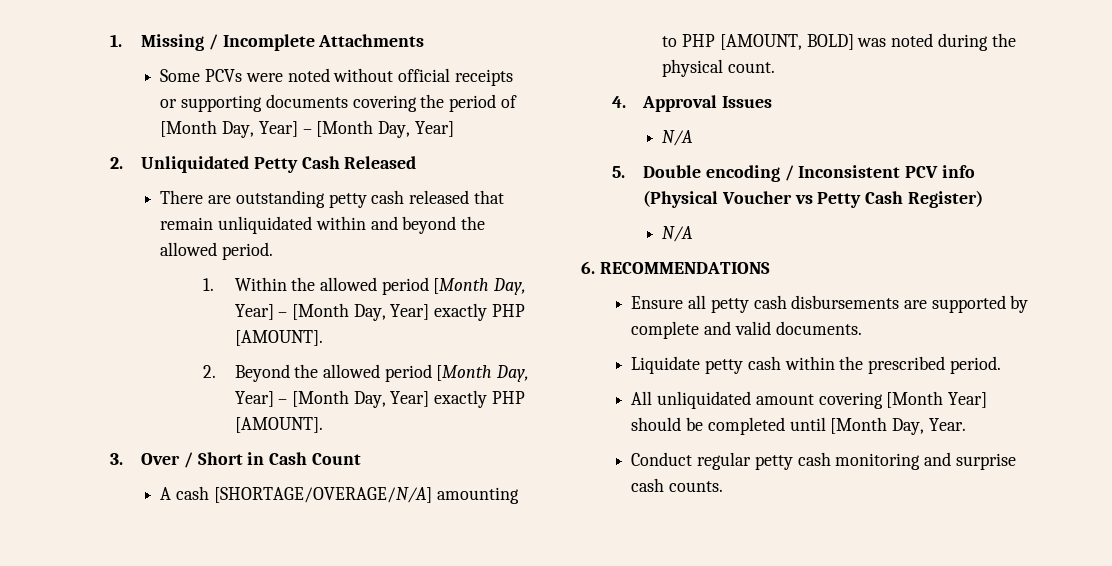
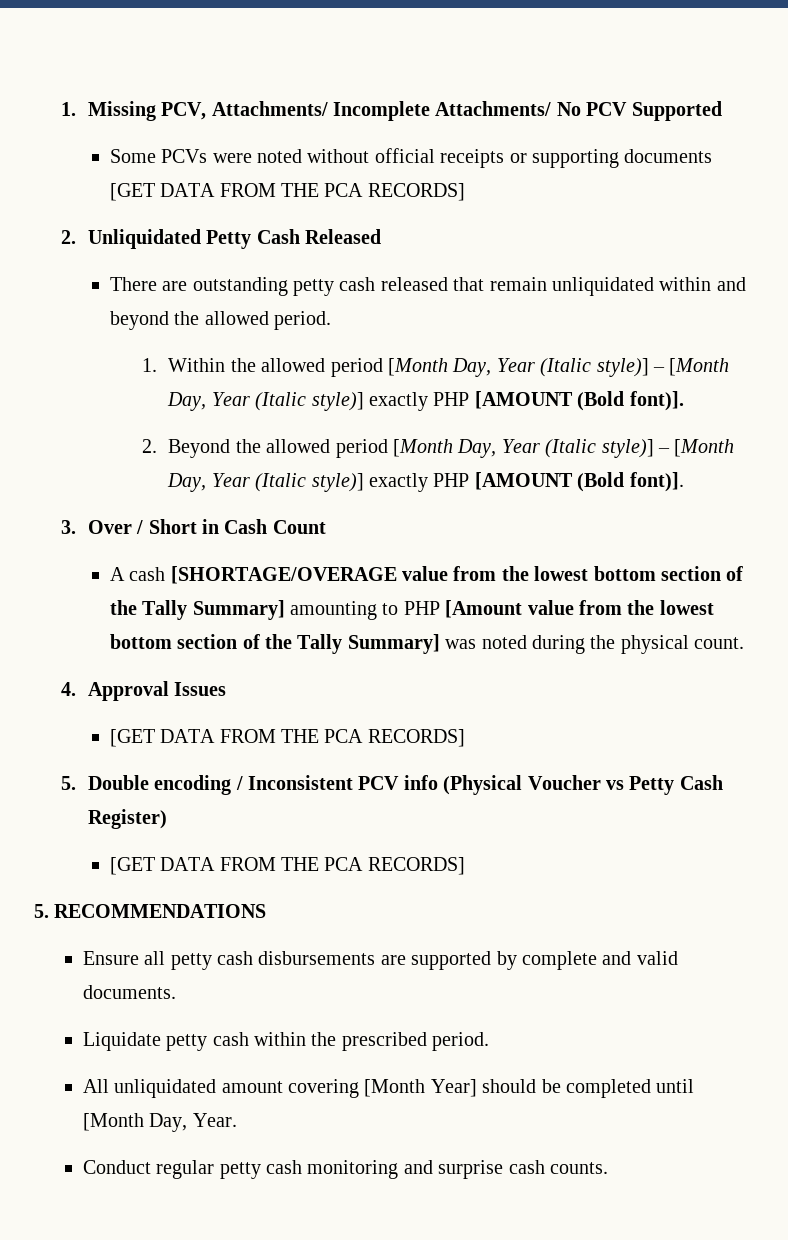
- 1. Missing / Incomplete Attachments
+ 1. Missing PCV, Attachments/ Incomplete Attachments/ No PCV Supported
- Some PCVs were noted without official receipts or supporting documents covering the period of [Month Day, Year] – [Month Day, Year]
+ Some PCVs were noted without official receipts or supporting documents [GET DATA FROM THE PCA RECORDS]
- 1. Within the allowed period [Month Day, Year] – [Month Day, Year] exactly PHP [AMOUNT].
+ 1. Within the allowed period [Month Day, Year (Italic style)] – [Month Day, Year (Italic style)] exactly PHP [AMOUNT (Bold font)].
- 2. Beyond the allowed period [Month Day, Year] – [Month Day, Year] exactly PHP [AMOUNT].
+ 2. Beyond the allowed period [Month Day, Year (Italic style)] – [Month Day, Year (Italic style)] exactly PHP [AMOUNT (Bold font)].
- A cash [SHORTAGE/OVERAGE/N/A] amounting to PHP [AMOUNT, BOLD] was noted during the physical count.
+ A cash [SHORTAGE/OVERAGE value from the lowest bottom section of the Tally Summary] amounting to PHP [Amount value from the lowest bottom section of the Tally Summary] was noted during the physical count.
  4. Approval Issues
- N/A
+ [GET DATA FROM THE PCA RECORDS]
  5. Double encoding / Inconsistent PCV info (Physical Voucher vs Petty Cash Register)
- N/A
- 6. RECOMMENDATIONS
+ [GET DATA FROM THE PCA RECORDS]
+ 5. RECOMMENDATIONS

